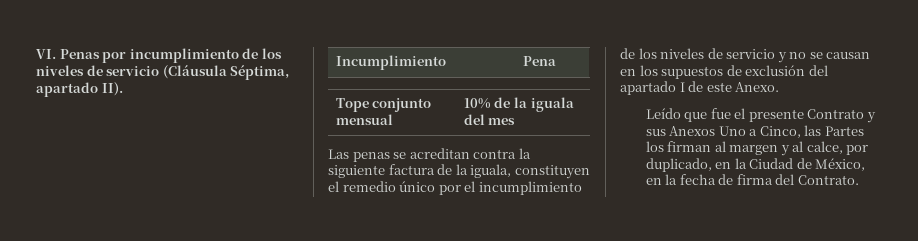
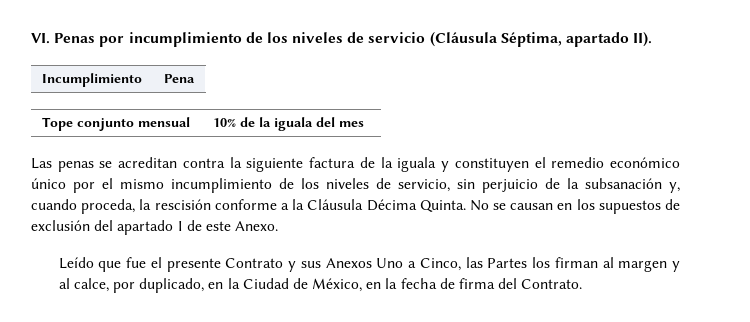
- Las penas se acreditan contra la siguiente factura de la iguala, constituyen el remedio único por el incumplimiento de los niveles de servicio y no se causan en los supuestos de exclusión del apartado I de este Anexo.
+ Las penas se acreditan contra la siguiente factura de la iguala y constituyen el remedio económico único por el mismo incumplimiento de los niveles de servicio, sin perjuicio de la subsanación y, cuando proceda, la rescisión conforme a la Cláusula Décima Quinta. No se causan en los supuestos de exclusión del apartado I de este Anexo.

